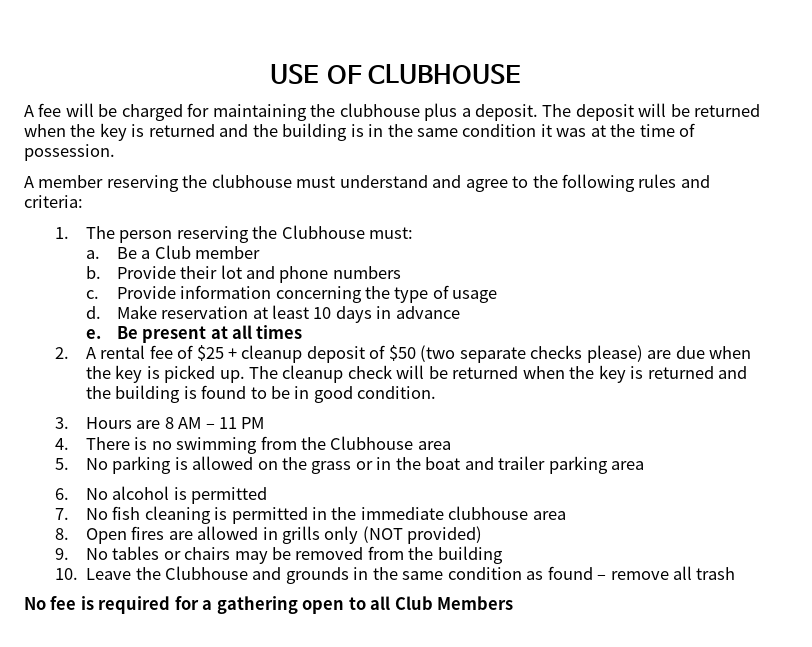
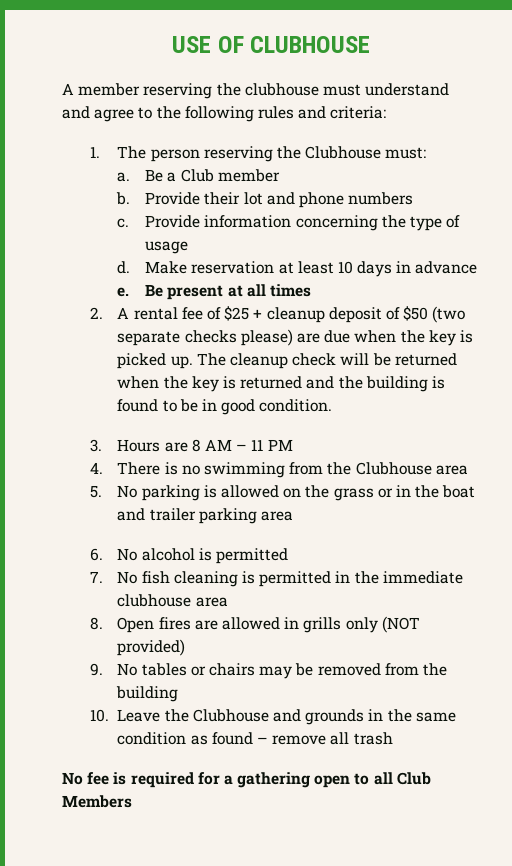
- A fee will be charged for maintaining the clubhouse plus a deposit. The deposit will be returned when the key is returned and the building is in the same condition it was at the time of possession.

